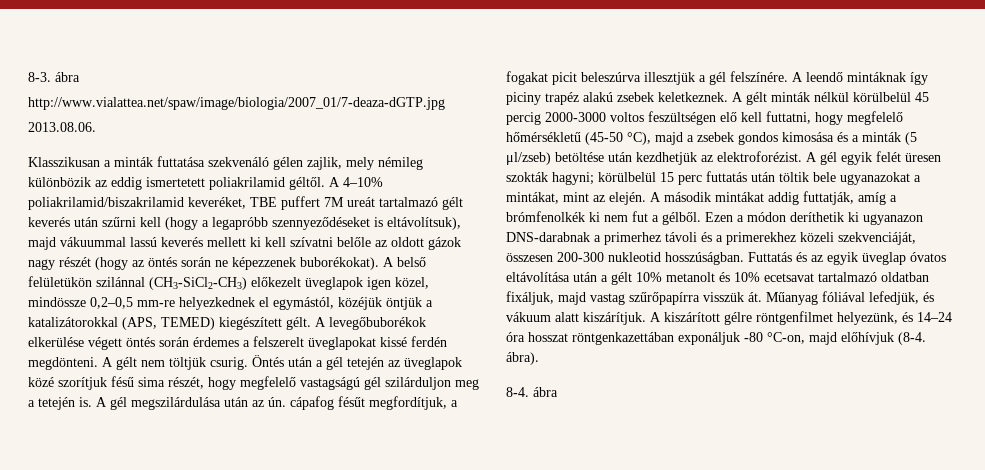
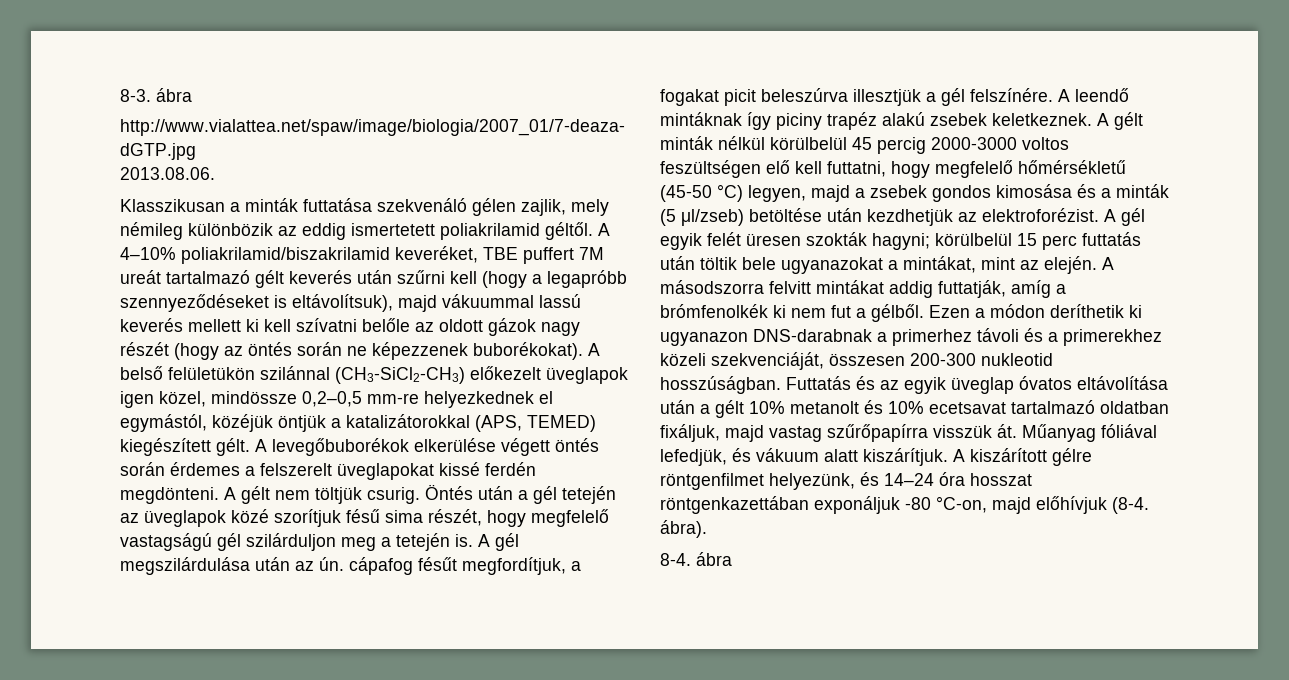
- A gélt minták nélkül körülbelül 45 percig 2000-3000 voltos feszültségen elő kell futtatni, hogy megfelelő hőmérsékletű (45-50 °C), majd a zsebek gondos kimosása és a minták (5 μl/zseb) betöltése után kezdhetjük az elektroforézist.
+ A gélt minták nélkül körülbelül 45 percig 2000-3000 voltos feszültségen elő kell futtatni, hogy megfelelő hőmérsékletű (45-50 °C) legyen, majd a zsebek gondos kimosása és a minták (5 μl/zseb) betöltése után kezdhetjük az elektroforézist.
- A második mintákat addig futtatják, amíg a brómfenolkék ki nem fut a gélből.
+ A másodszorra felvitt mintákat addig futtatják, amíg a brómfenolkék ki nem fut a gélből.

